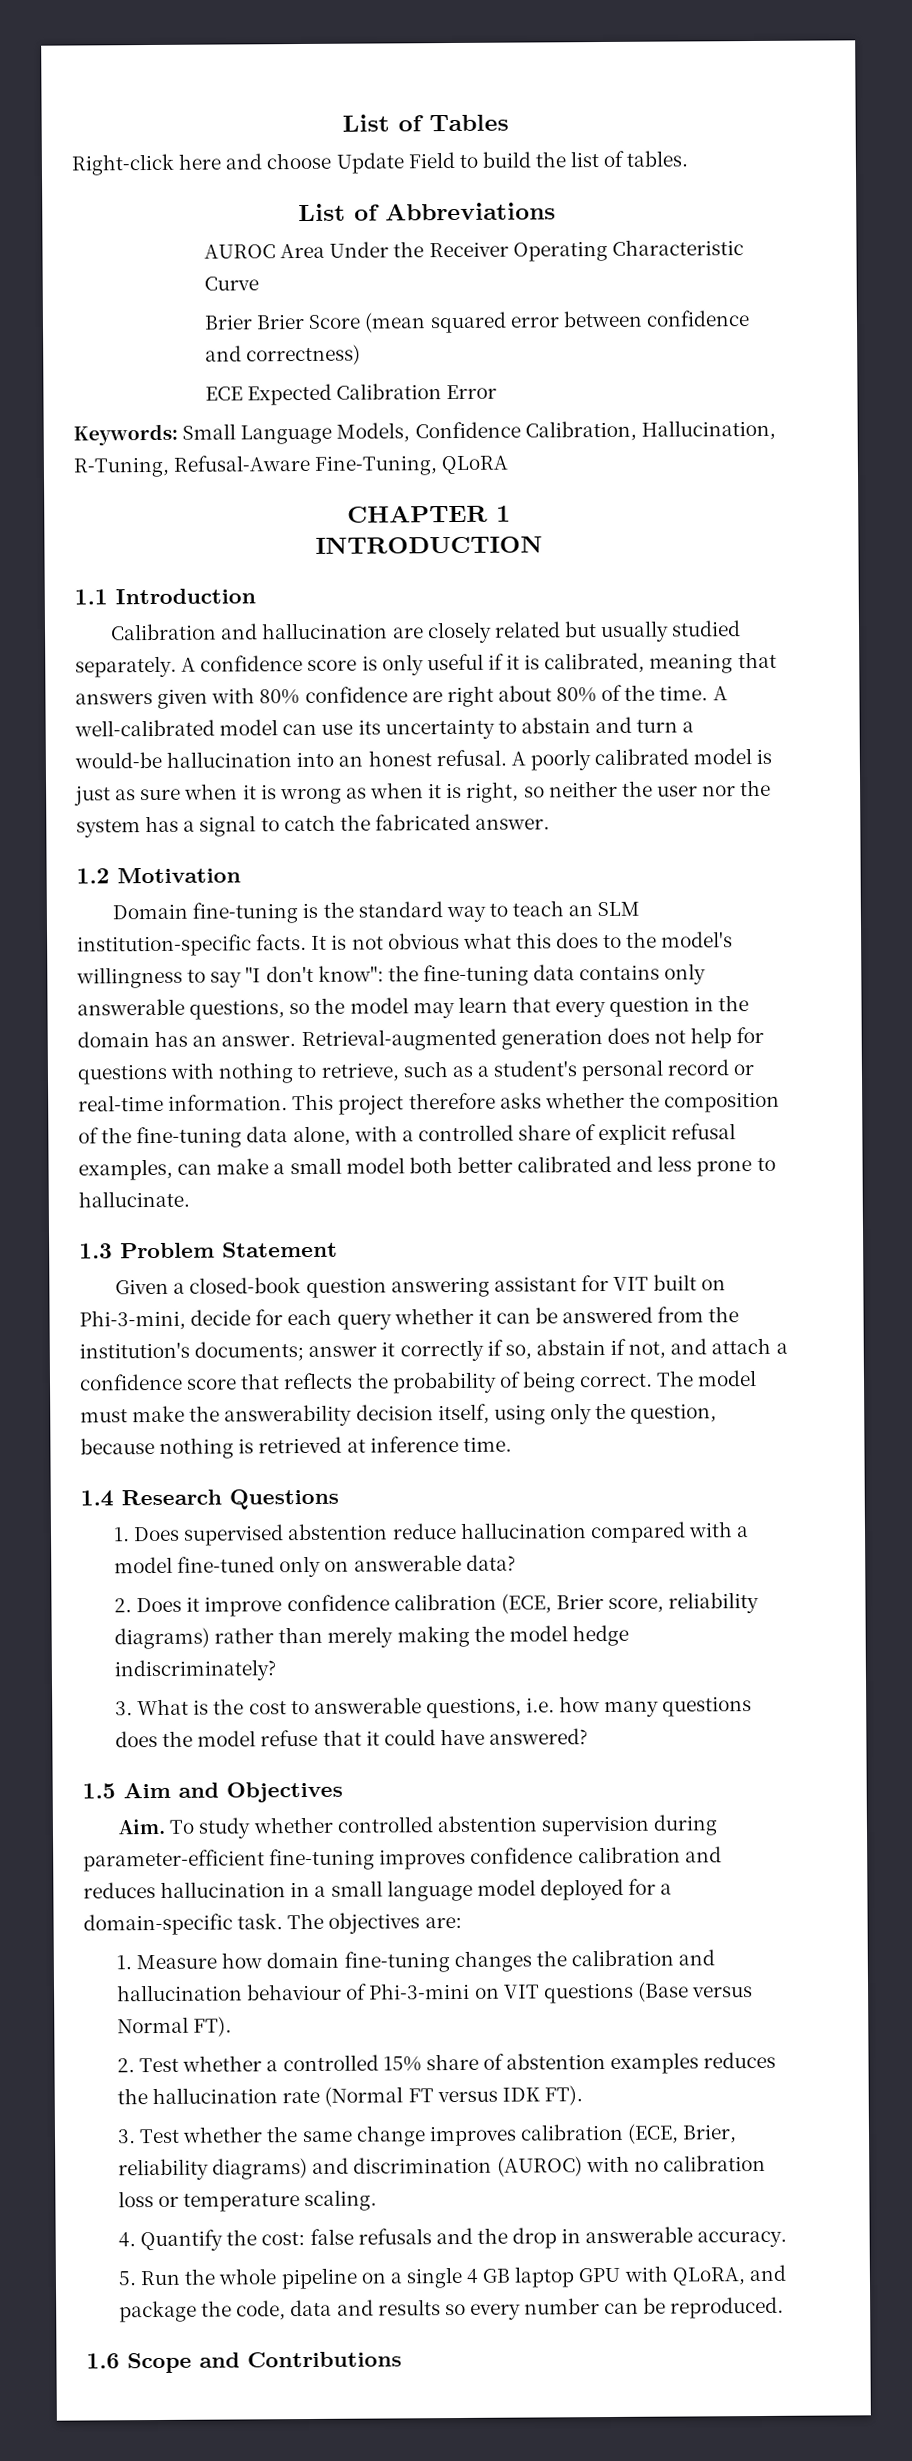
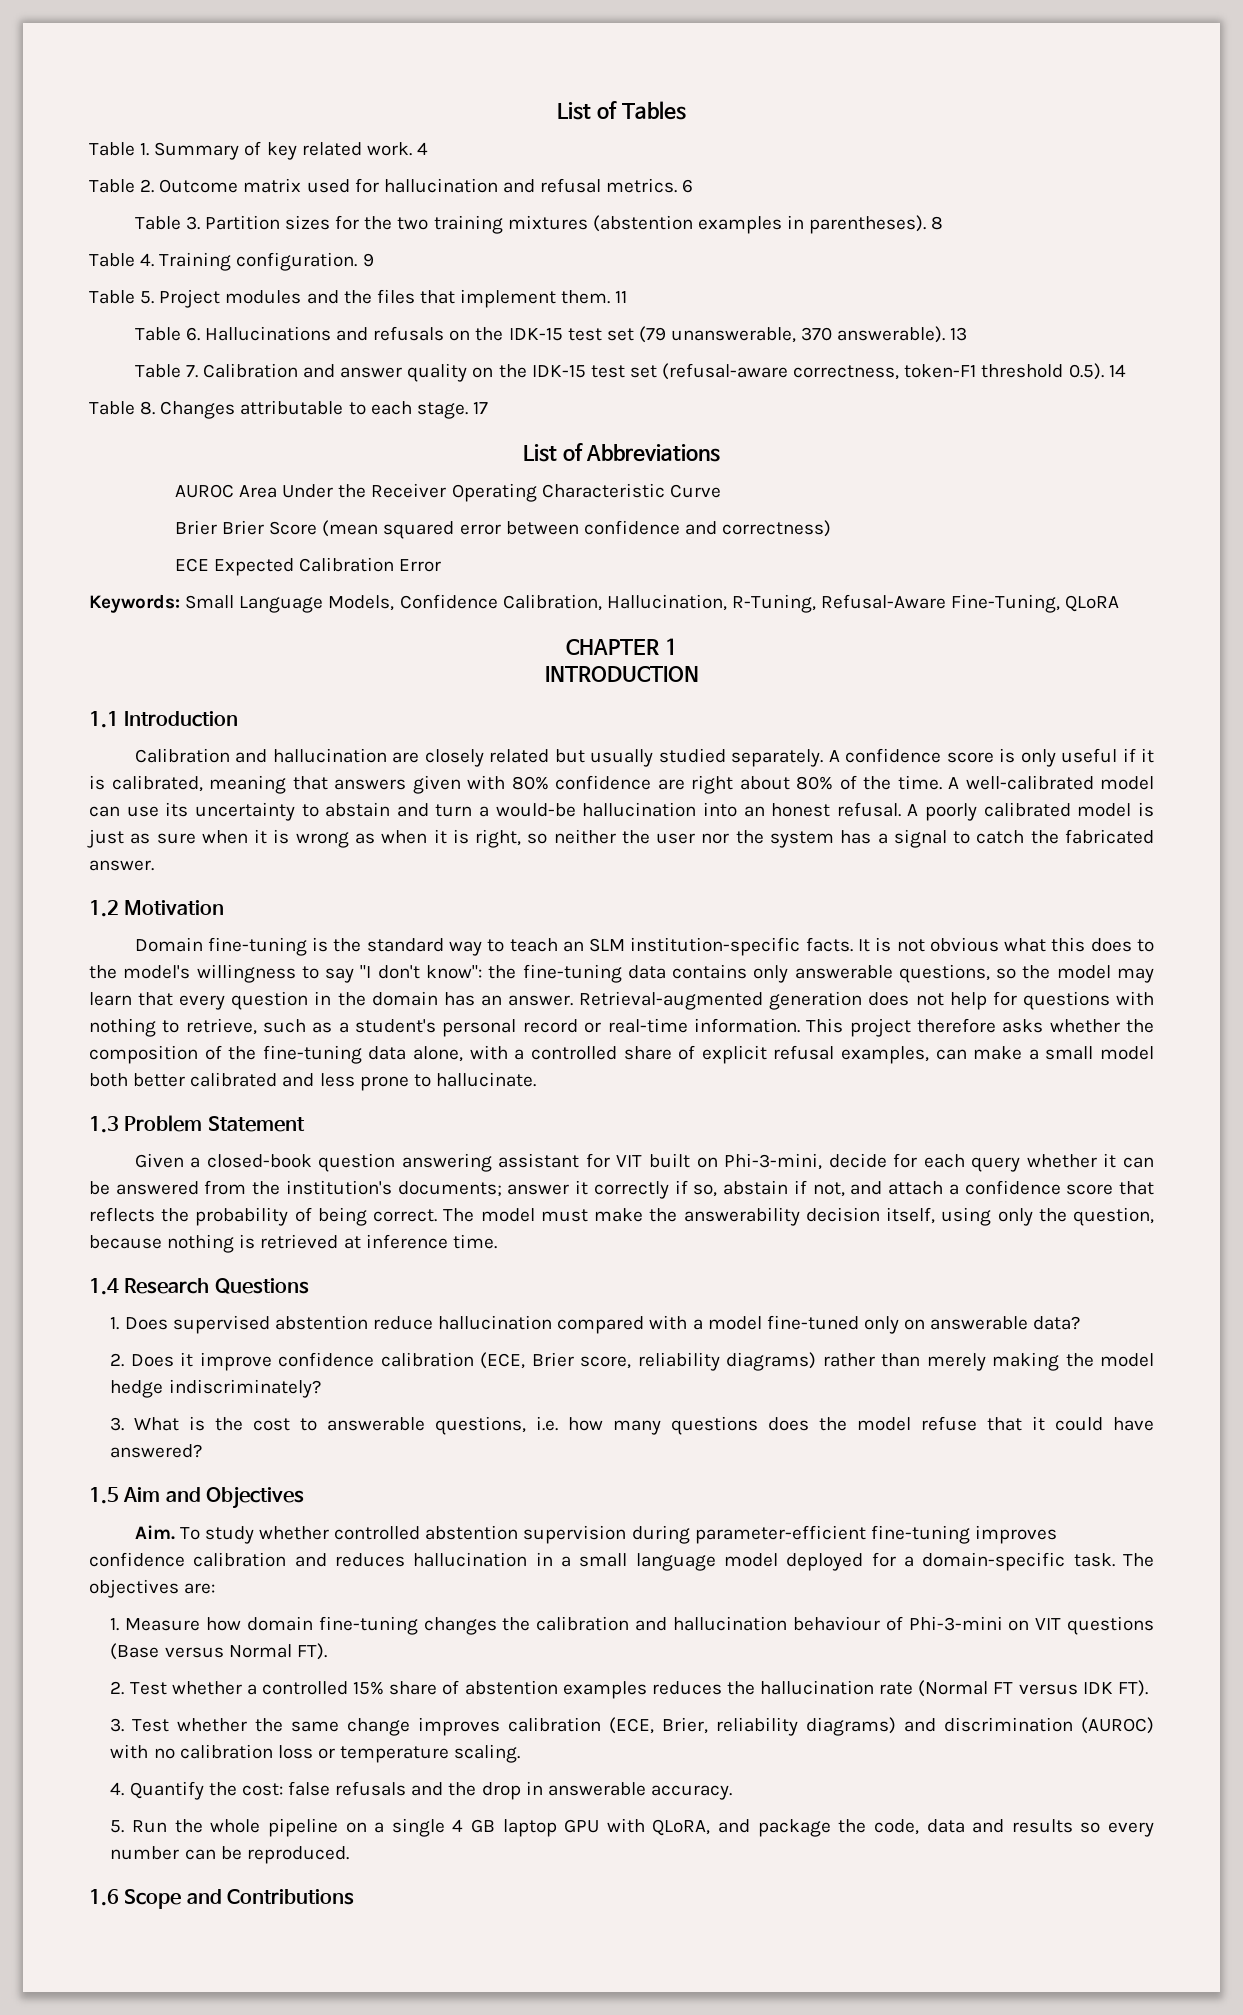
- Right-click here and choose Update Field to build the list of tables.
+ Table 1. Summary of key related work. 4
+ Table 2. Outcome matrix used for hallucination and refusal metrics. 6
+ Table 3. Partition sizes for the two training mixtures (abstention examples in parentheses). 8
+ Table 4. Training configuration. 9
+ Table 5. Project modules and the files that implement them. 11
+ Table 6. Hallucinations and refusals on the IDK-15 test set (79 unanswerable, 370 answerable). 13
+ Table 7. Calibration and answer quality on the IDK-15 test set (refusal-aware correctness, token-F1 threshold 0.5). 14
+ Table 8. Changes attributable to each stage. 17

